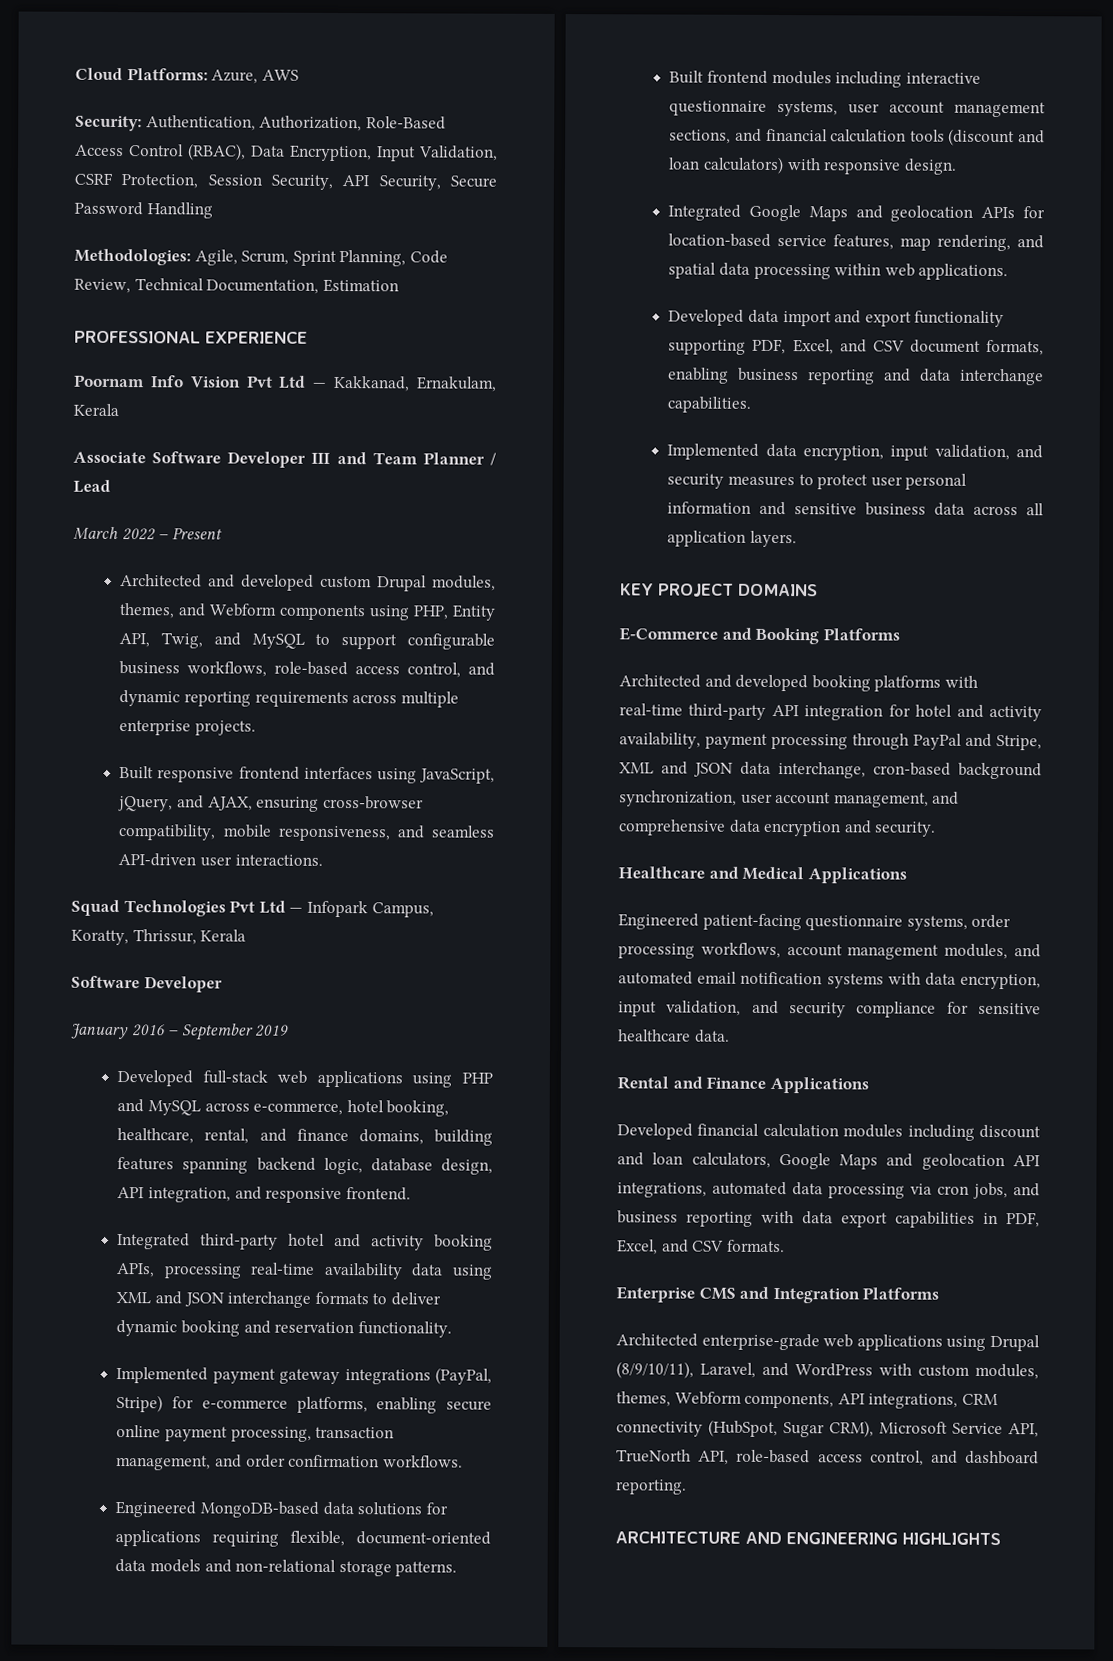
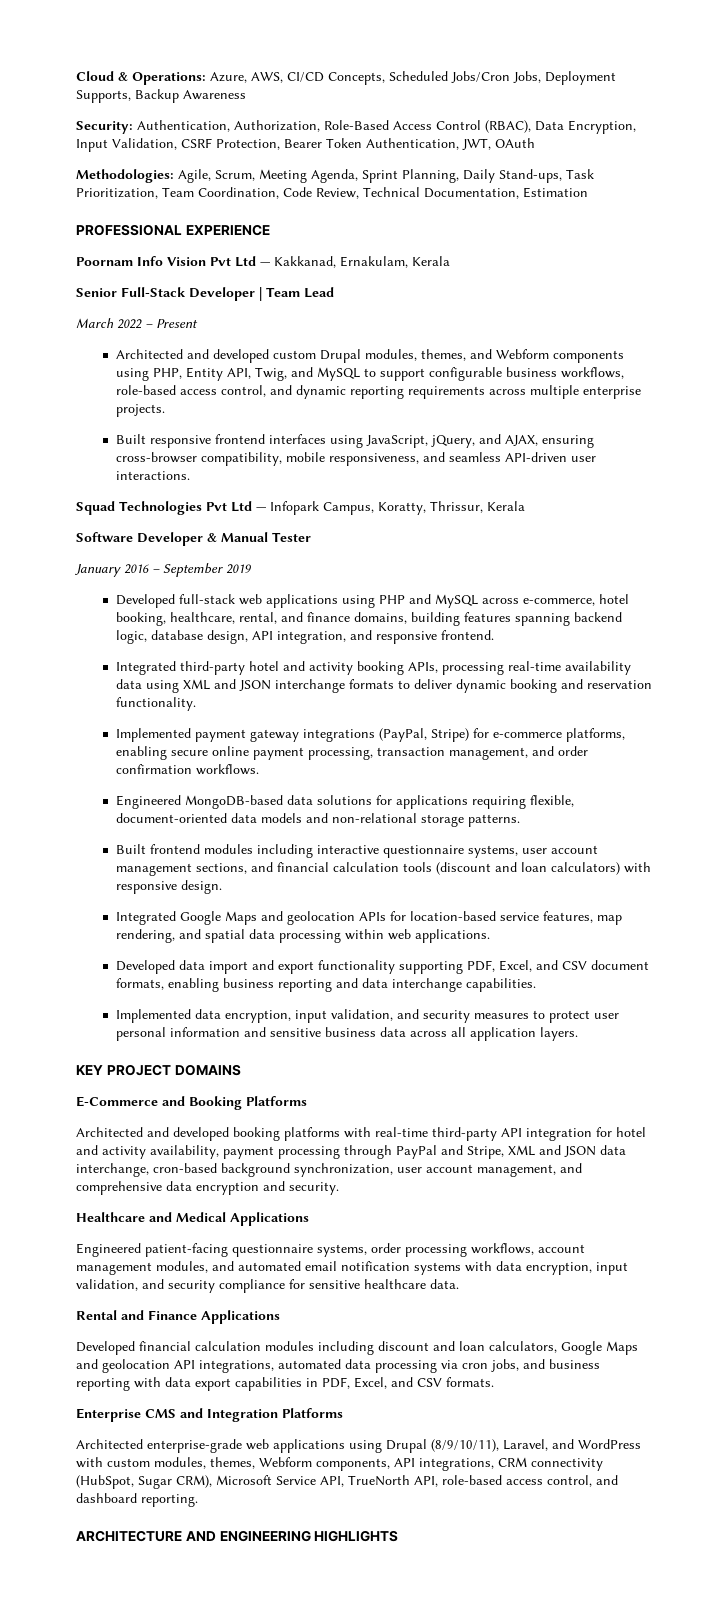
- Cloud Platforms: Azure, AWS
+ Cloud & Operations: Azure, AWS, CI/CD Concepts, Scheduled Jobs/Cron Jobs, Deployment Supports, Backup Awareness
- Security: Authentication, Authorization, Role-Based Access Control (RBAC), Data Encryption, Input Validation, CSRF Protection, Session Security, API Security, Secure Password Handling
- Methodologies: Agile, Scrum, Sprint Planning, Code Review, Technical Documentation, Estimation
+ Security: Authentication, Authorization, Role-Based Access Control (RBAC), Data Encryption, Input Validation, CSRF Protection, Bearer Token Authentication, JWT, OAuth
+ Methodologies: Agile, Scrum, Meeting Agenda, Sprint Planning, Daily Stand-ups, Task Prioritization, Team Coordination, Code Review, Technical Documentation, Estimation
- Associate Software Developer III and Team Planner / Lead
+ Senior Full-Stack Developer | Team Lead
  Squad Technologies Pvt Ltd — Infopark Campus, Koratty, Thrissur, Kerala
- Software Developer
+ Software Developer & Manual Tester

